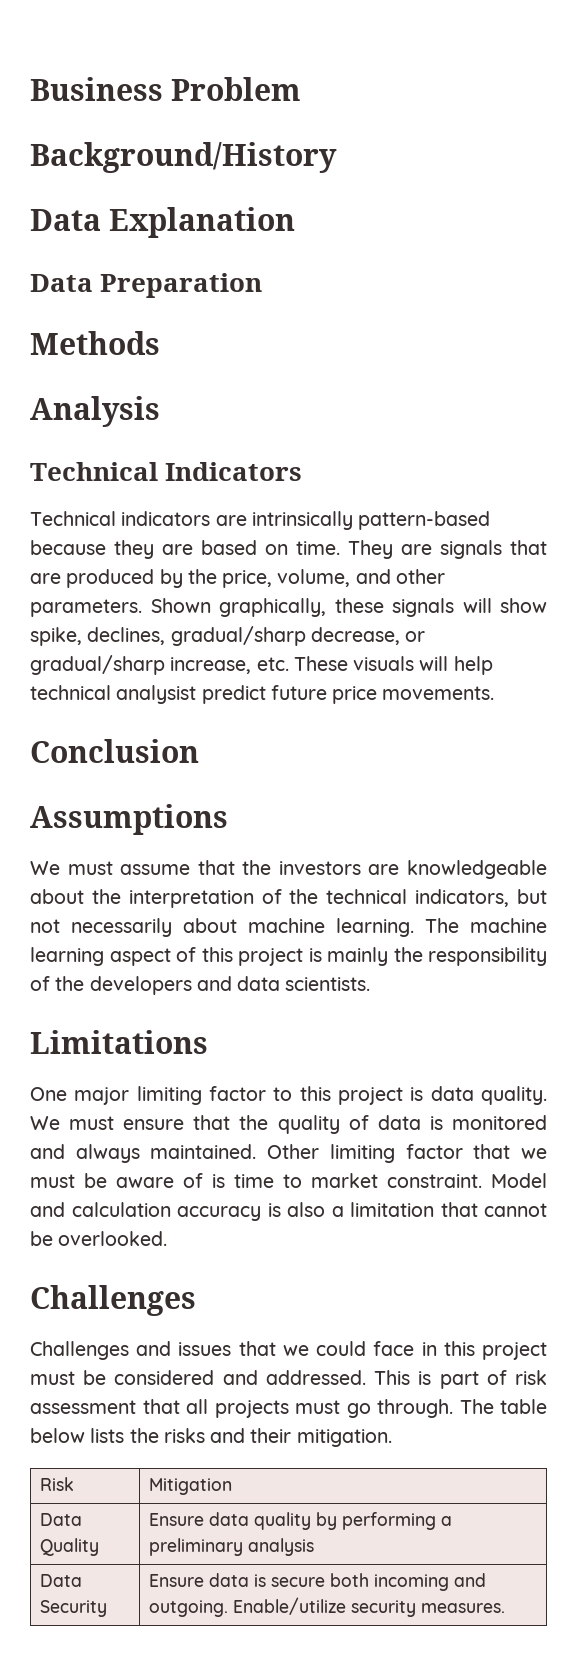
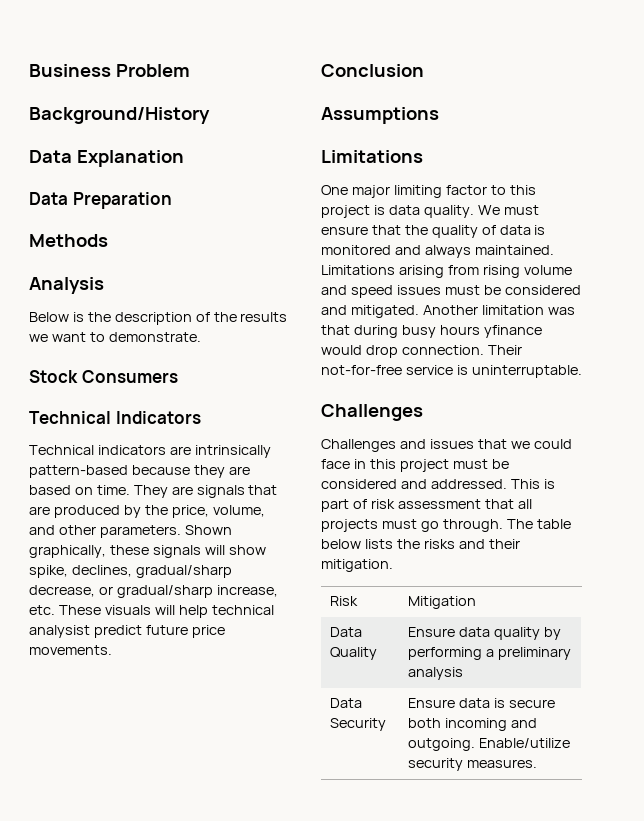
+ Below is the description of the results we want to demonstrate.
+ Stock Consumers
- We must assume that the investors are knowledgeable about the interpretation of the technical indicators, but not necessarily about machine learning. The machine learning aspect of this project is mainly the responsibility of the developers and data scientists.
- Other limiting factor that we must be aware of is time to market constraint. Model and calculation accuracy is also a limitation that cannot be overlooked.
+ Limitations arising from rising volume and speed issues must be considered and mitigated. Another limitation was that during busy hours yfinance would drop connection. Their not-for-free service is uninterruptable.

